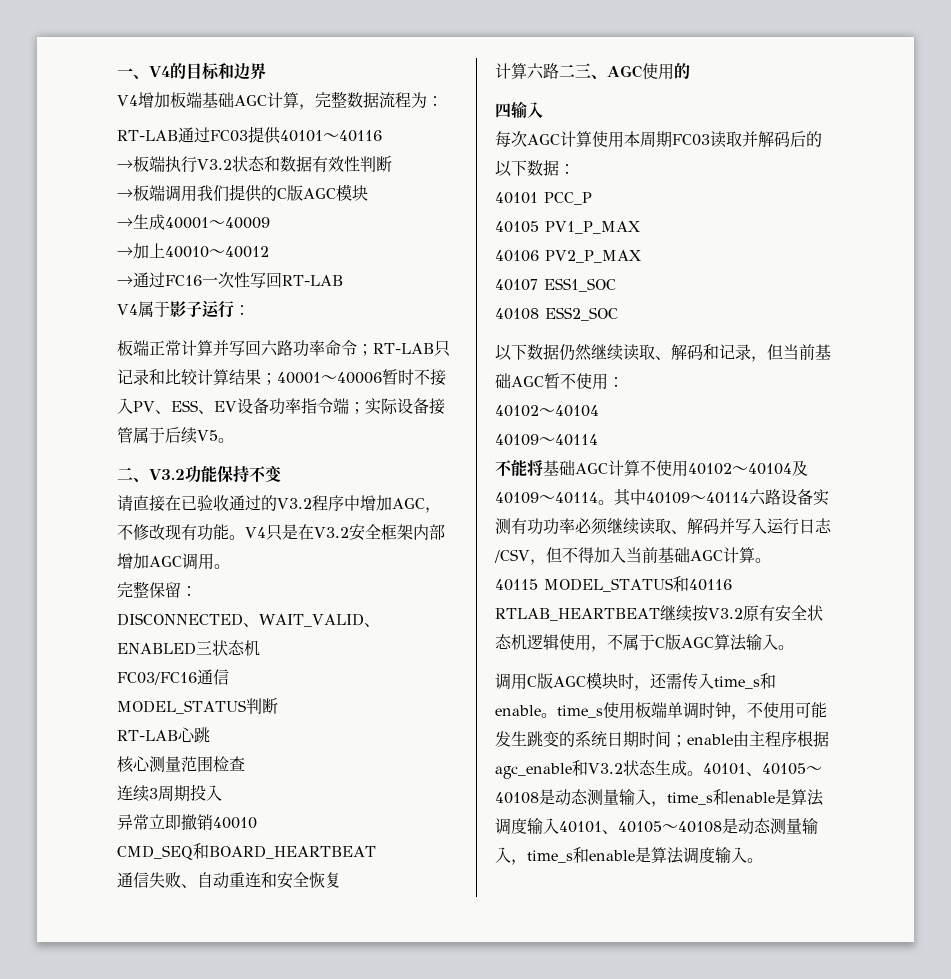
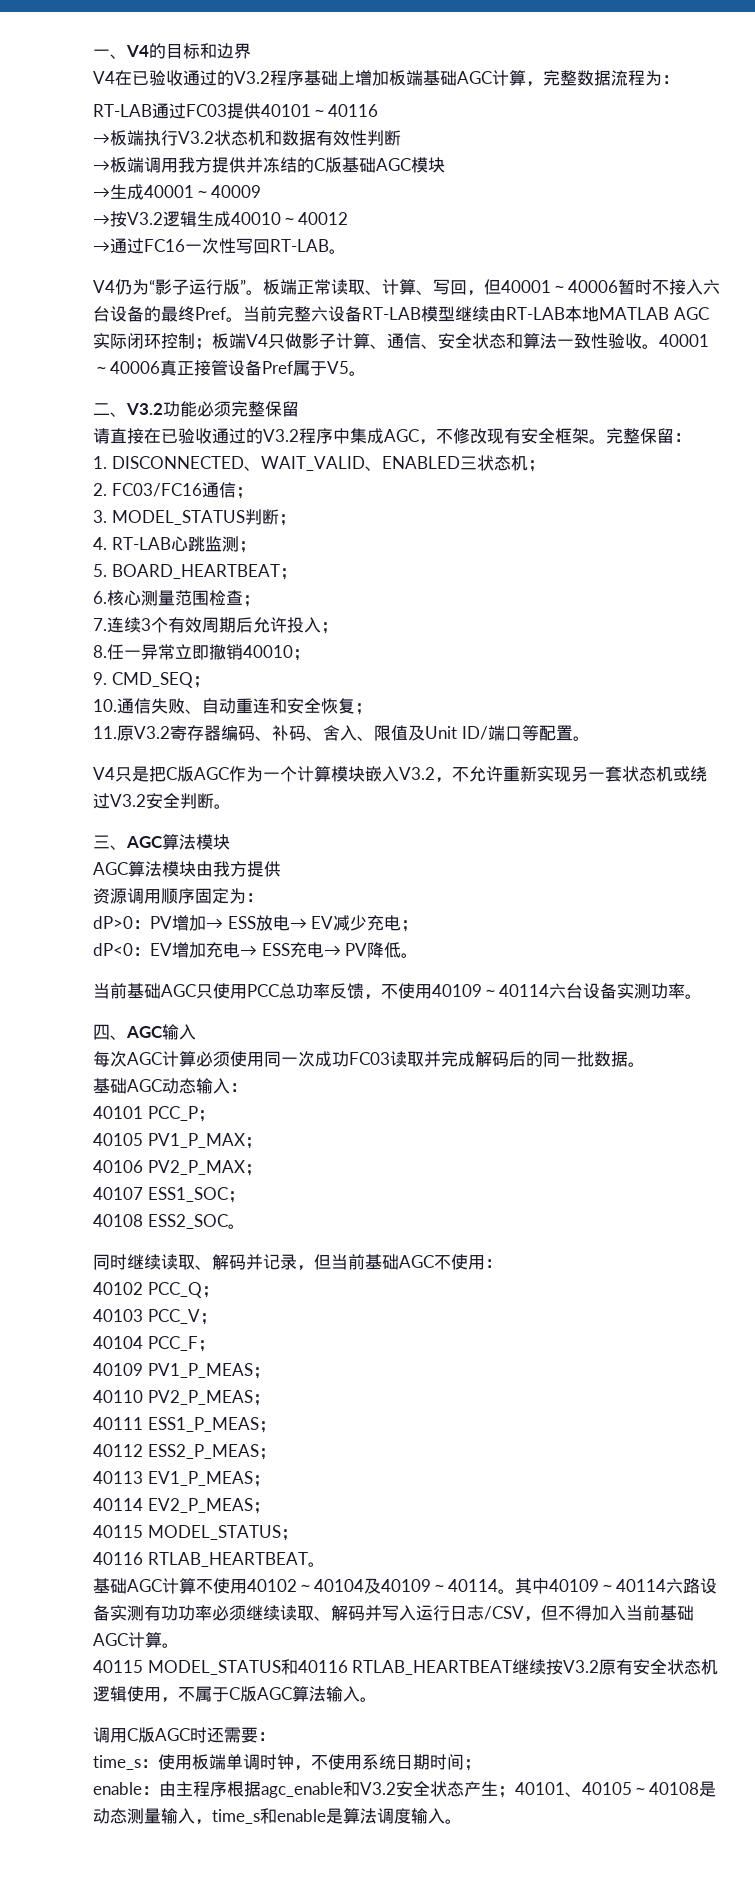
- V4增加板端基础AGC计算，完整数据流程为：
+ V4在已验收通过的V3.2程序基础上增加板端基础AGC计算，完整数据流程为：
- →板端执行V3.2状态和数据有效性判断
+ →板端执行V3.2状态机和数据有效性判断
- →板端调用我们提供的C版AGC模块
+ →板端调用我方提供并冻结的C版基础AGC模块
- →加上40010～40012
+ →按V3.2逻辑生成40010～40012
- →通过FC16一次性写回RT-LAB
- V4属于影子运行：
- 板端正常计算并写回六路功率命令；RT-LAB只记录和比较计算结果；40001～40006暂时不接入PV、ESS、EV设备功率指令端；实际设备接管属于后续V5。
+ →通过FC16一次性写回RT-LAB。
+ V4仍为“影子运行版”。板端正常读取、计算、写回，但40001～40006暂时不接入六台设备的最终Pref。当前完整六设备RT-LAB模型继续由RT-LAB本地MATLAB AGC实际闭环控制；板端V4只做影子计算、通信、安全状态和算法一致性验收。40001～40006真正接管设备Pref属于V5。
- 二、V3.2功能保持不变
+ 二、V3.2功能必须完整保留
- 请直接在已验收通过的V3.2程序中增加AGC，不修改现有功能。V4只是在V3.2安全框架内部增加AGC调用。
- 完整保留：
+ 请直接在已验收通过的V3.2程序中集成AGC，不修改现有安全框架。完整保留：
- DISCONNECTED、WAIT_VALID、ENABLED三状态机
- FC03/FC16通信
- MODEL_STATUS判断
- RT-LAB心跳
- 核心测量范围检查
- 连续3周期投入
- 异常立即撤销40010
- CMD_SEQ和BOARD_HEARTBEAT
- 通信失败、自动重连和安全恢复
- 计算六路二三、AGC使用的
+ 1. DISCONNECTED、WAIT_VALID、ENABLED三状态机；
+ 2. FC03/FC16通信；
+ 3. MODEL_STATUS判断；
+ 4. RT-LAB心跳监测；
+ 5. BOARD_HEARTBEAT；
+ 6.核心测量范围检查；
+ 7.连续3个有效周期后允许投入；
+ 8.任一异常立即撤销40010；
+ 9. CMD_SEQ；
+ 10.通信失败、自动重连和安全恢复；
+ 11.原V3.2寄存器编码、补码、舍入、限值及Unit ID/端口等配置。
+ V4只是把C版AGC作为一个计算模块嵌入V3.2，不允许重新实现另一套状态机或绕过V3.2安全判断。
+ 三、AGC算法模块
+ AGC算法模块由我方提供
+ 资源调用顺序固定为：
+ dP>0：PV增加→ ESS放电→ EV减少充电；
+ dP<0：EV增加充电→ ESS充电→ PV降低。
+ 当前基础AGC只使用PCC总功率反馈，不使用40109～40114六台设备实测功率。
- 四输入
+ 四、AGC输入
- 每次AGC计算使用本周期FC03读取并解码后的以下数据：
+ 每次AGC计算必须使用同一次成功FC03读取并完成解码后的同一批数据。
+ 基础AGC动态输入：
- 40101 PCC_P
+ 40101 PCC_P；
- 40105 PV1_P_MAX
+ 40105 PV1_P_MAX；
- 40106 PV2_P_MAX
+ 40106 PV2_P_MAX；
- 40107 ESS1_SOC
+ 40107 ESS1_SOC；
- 40108 ESS2_SOC
- 以下数据仍然继续读取、解码和记录，但当前基础AGC暂不使用：
- 40102～40104
- 40109～40114
- 不能将基础AGC计算不使用40102～40104及40109～40114。
+ 40108 ESS2_SOC。
+ 同时继续读取、解码并记录，但当前基础AGC不使用：
+ 40102 PCC_Q；
+ 40103 PCC_V；
+ 40104 PCC_F；
+ 40109 PV1_P_MEAS；
+ 40110 PV2_P_MEAS；
+ 40111 ESS1_P_MEAS；
+ 40112 ESS2_P_MEAS；
+ 40113 EV1_P_MEAS；
+ 40114 EV2_P_MEAS；
+ 40115 MODEL_STATUS；
+ 40116 RTLAB_HEARTBEAT。
+ 基础AGC计算不使用40102～40104及40109～40114。
- 调用C版AGC模块时，还需传入time_s和enable。time_s使用板端单调时钟，不使用可能发生跳变的系统日期时间；enable由主程序根据agc_enable和V3.2状态生成。40101、40105～40108是动态测量输入，time_s和enable是算法调度输入40101、40105～40108是动态测量输入，time_s和enable是算法调度输入。
+ 调用C版AGC时还需要：
+ time_s：使用板端单调时钟，不使用系统日期时间；
+ enable：由主程序根据agc_enable和V3.2安全状态产生；40101、40105～40108是动态测量输入，time_s和enable是算法调度输入。

